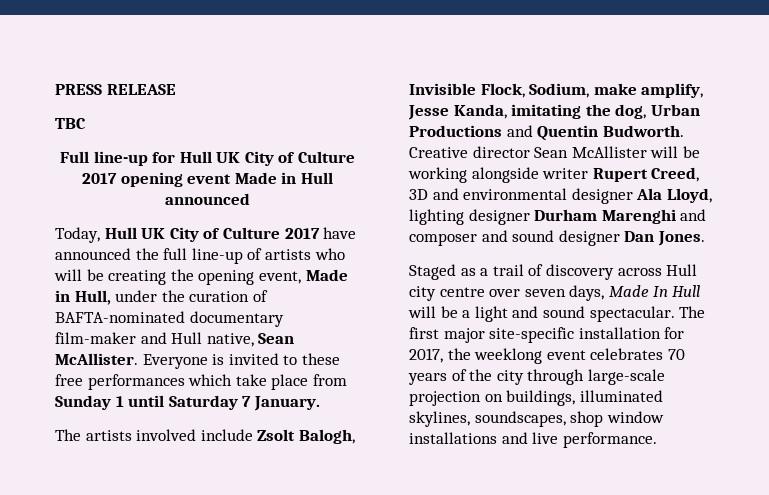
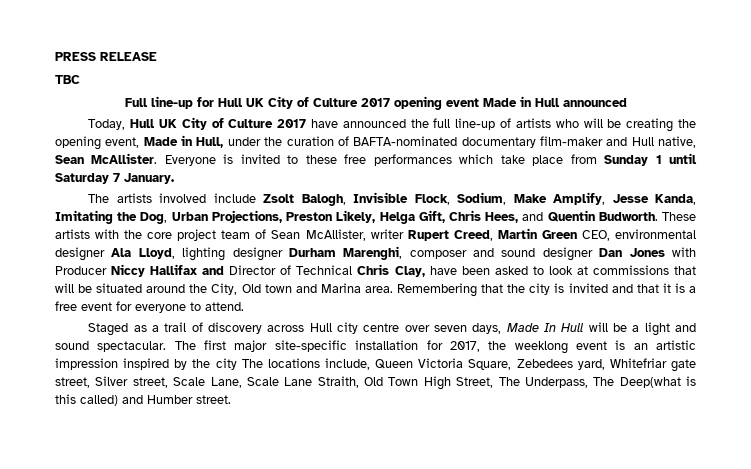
- The artists involved include Zsolt Balogh, Invisible Flock, Sodium, make amplify, Jesse Kanda, imitating the dog, Urban Productions and Quentin Budworth. Creative director Sean McAllister will be working alongside writer Rupert Creed, 3D and environmental designer Ala Lloyd, lighting designer Durham Marenghi and composer and sound designer Dan Jones.
+ The artists involved include Zsolt Balogh, Invisible Flock, Sodium, Make Amplify, Jesse Kanda, Imitating the Dog, Urban Projections, Preston Likely, Helga Gift, Chris Hees, and Quentin Budworth. These artists with the core project team of Sean McAllister, writer Rupert Creed, Martin Green CEO, environmental designer Ala Lloyd, lighting designer Durham Marenghi, composer and sound designer Dan Jones with Producer Niccy Hallifax and Director of Technical Chris Clay, have been asked to look at commissions that will be situated around the City, Old town and Marina area. Remembering that the city is invited and that it is a free event for everyone to attend.
- The first major site-specific installation for 2017, the weeklong event celebrates 70 years of the city through large-scale projection on buildings, illuminated skylines, soundscapes, shop window installations and live performance.
+ The first major site-specific installation for 2017, the weeklong event is an artistic impression inspired by the city The locations include, Queen Victoria Square, Zebedees yard, Whitefriar gate street, Silver street, Scale Lane, Scale Lane Straith, Old Town High Street, The Underpass, The Deep(what is this called) and Humber street.

